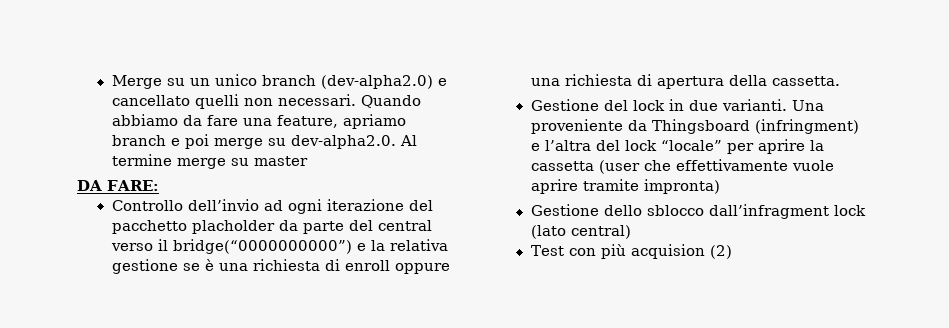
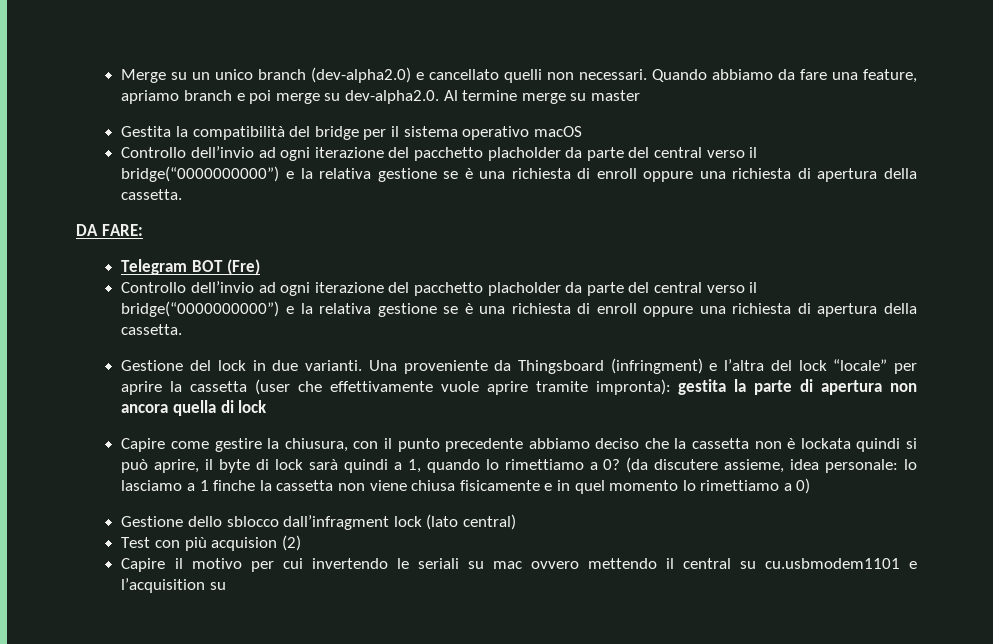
+ Gestita la compatibilità del bridge per il sistema operativo macOS
+ Controllo dell’invio ad ogni iterazione del pacchetto placholder da parte del central verso il bridge(“0000000000”) e la relativa gestione se è una richiesta di enroll oppure una richiesta di apertura della cassetta.
+ Telegram BOT (Fre)
- Una proveniente da Thingsboard (infringment) e l’altra del lock “locale” per aprire la cassetta (user che effettivamente vuole aprire tramite impronta)
+ Una proveniente da Thingsboard (infringment) e l’altra del lock “locale” per aprire la cassetta (user che effettivamente vuole aprire tramite impronta): gestita la parte di apertura non ancora quella di lock
+ Capire come gestire la chiusura, con il punto precedente abbiamo deciso che la cassetta non è lockata quindi si può aprire, il byte di lock sarà quindi a 1, quando lo rimettiamo a 0? (da discutere assieme, idea personale: lo lasciamo a 1 finche la cassetta non viene chiusa fisicamente e in quel momento lo rimettiamo a 0)
+ Capire il motivo per cui invertendo le seriali su mac ovvero mettendo il central su cu.usbmodem1101 e l’acquisition su

